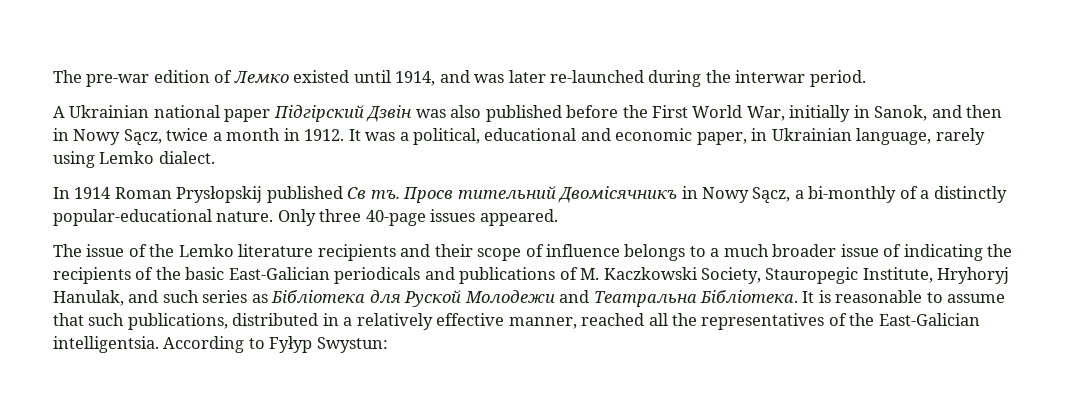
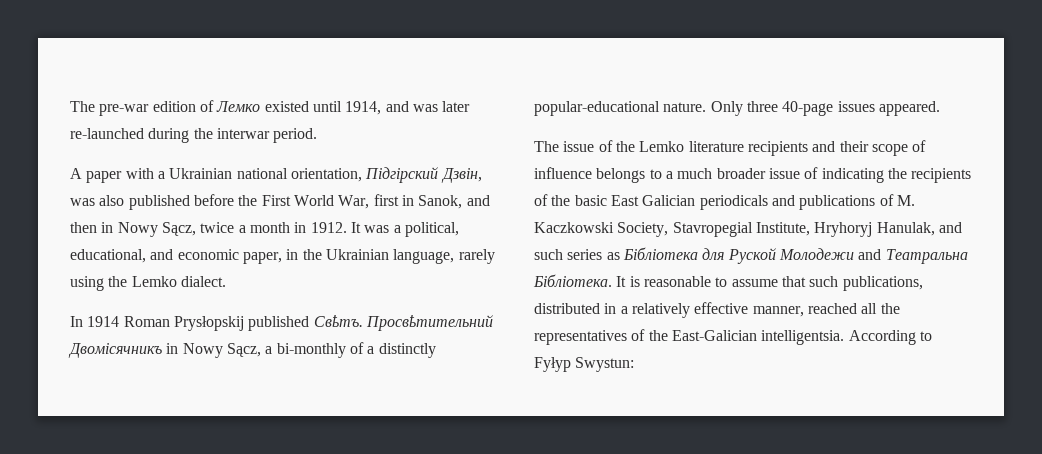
- A Ukrainian national paper Пiдгiрский Дзвiн was also published before the First World War, initially in Sanok, and then in Nowy Sącz, twice a month in 1912.
+ A paper with a Ukrainian national orientation, Пiдгiрский Дзвiн, was also published before the First World War, first in Sanok, and then in Nowy Sącz, twice a month in 1912.
- It was a political, educational and economic paper, in Ukrainian language, rarely using Lemko dialect.
+ It was a political, educational, and economic paper, in the Ukrainian language, rarely using the Lemko dialect.
- In 1914 Roman Prysłopskij published Св тъ. Просв тительний Двомiсячникъ in Nowy Sącz, a bi-monthly of a distinctly popular-educational nature.
+ In 1914 Roman Prysłopskij published Свҍтъ. Просвҍтительний Двомiсячникъ in Nowy Sącz, a bi-monthly of a distinctly popular-educational nature.
- The issue of the Lemko literature recipients and their scope of influence belongs to a much broader issue of indicating the recipients of the basic East-Galician periodicals and publications of M. Kaczkowski Society, Stauropegic Institute, Hryhoryj Hanulak, and such series as Бiблiотека для Руской Молодежи and Театральна Бiблiотека.
+ The issue of the Lemko literature recipients and their scope of influence belongs to a much broader issue of indicating the recipients of the basic East Galician periodicals and publications of M. Kaczkowski Society, Stavropegial Institute, Hryhoryj Hanulak, and such series as Бiблiотека для Руской Молодежи and Театральна Бiблiотека.

